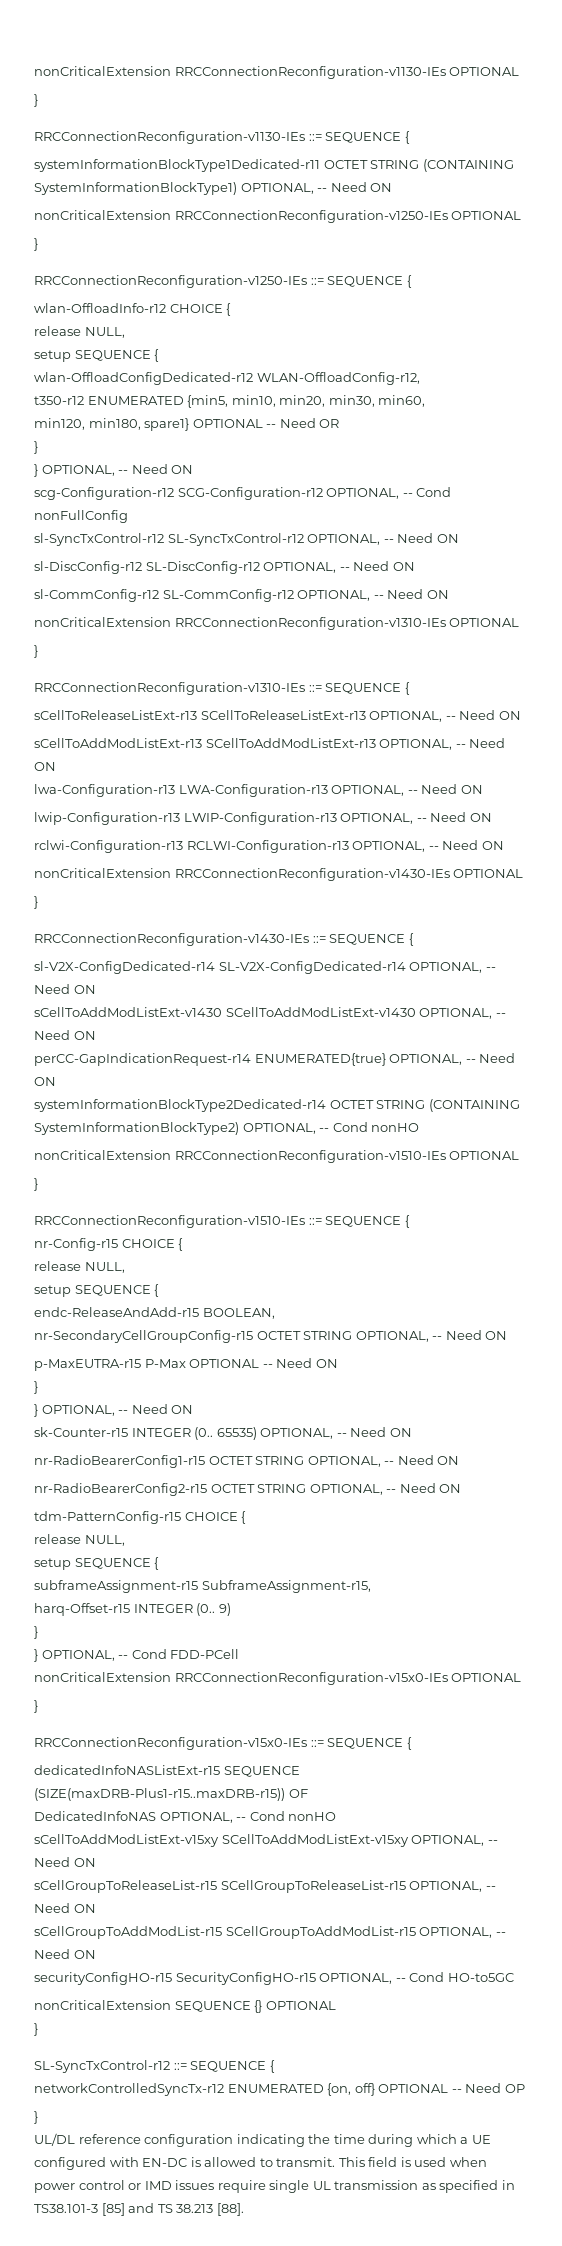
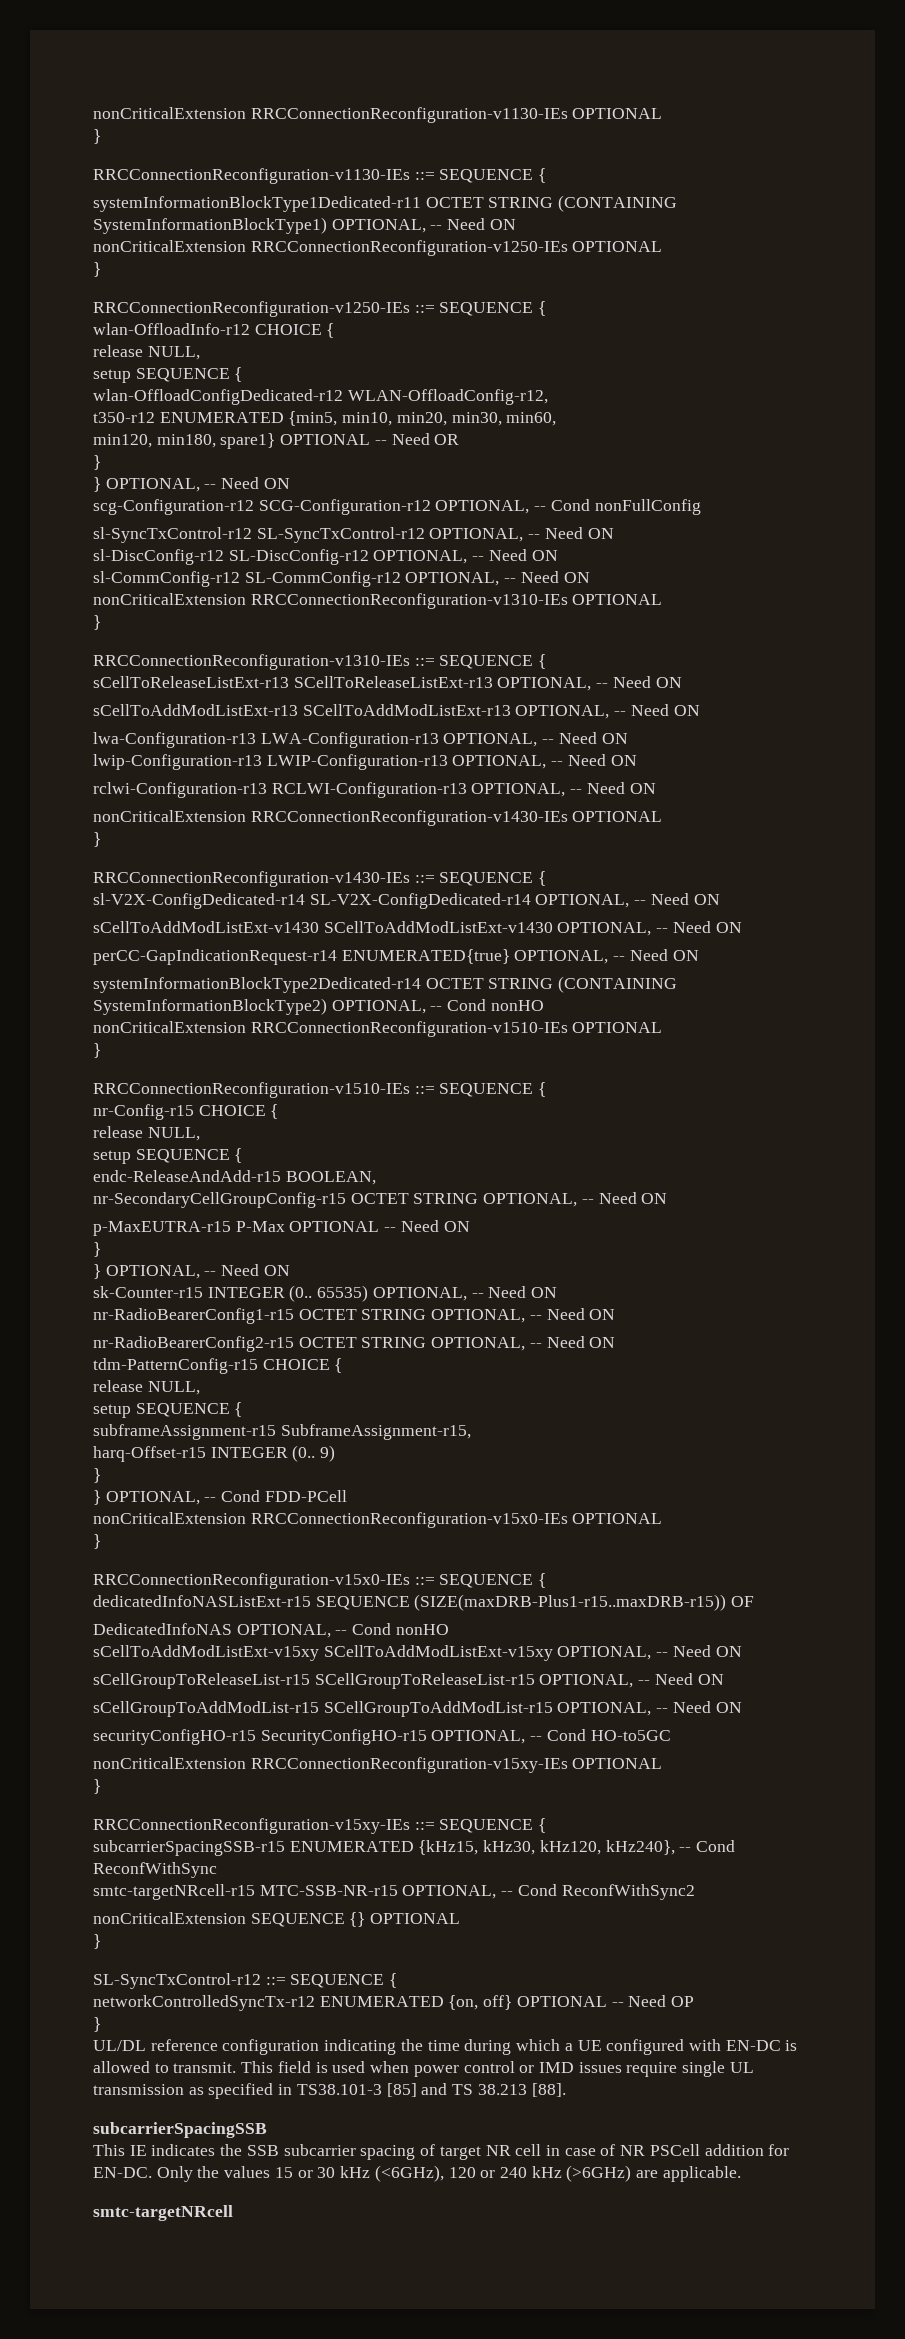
+ nonCriticalExtension RRCConnectionReconfiguration-v15xy-IEs OPTIONAL
+ }
+ RRCConnectionReconfiguration-v15xy-IEs ::= SEQUENCE {
+ subcarrierSpacingSSB-r15 ENUMERATED {kHz15, kHz30, kHz120, kHz240}, -- Cond ReconfWithSync
+ smtc-targetNRcell-r15 MTC-SSB-NR-r15 OPTIONAL, -- Cond ReconfWithSync2
+ subcarrierSpacingSSB
+ This IE indicates the SSB subcarrier spacing of target NR cell in case of NR PSCell addition for EN-DC. Only the values 15 or 30 kHz (<6GHz), 120 or 240 kHz (>6GHz) are applicable.
+ smtc-targetNRcell

